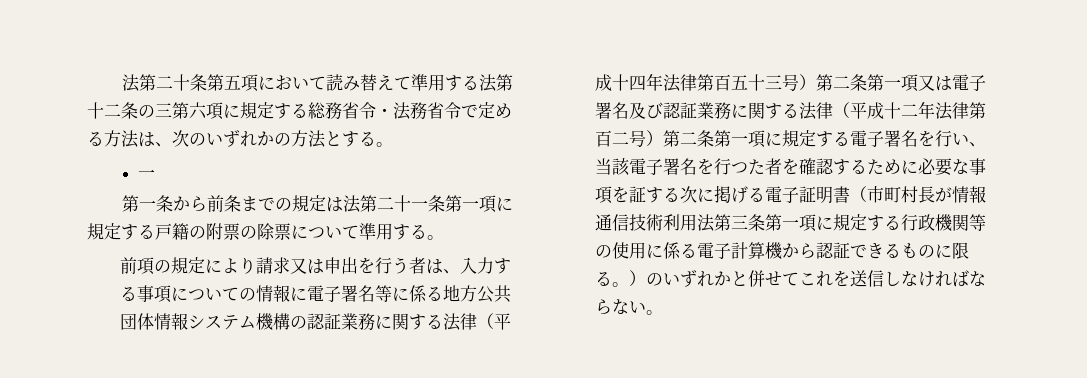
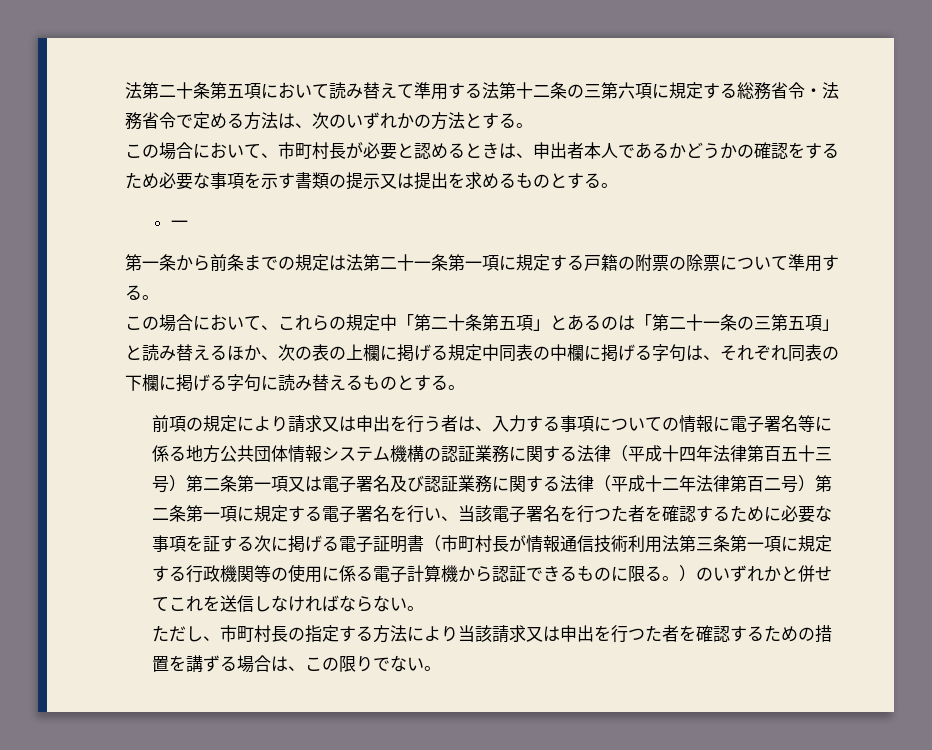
+ この場合において、市町村長が必要と認めるときは、申出者本人であるかどうかの確認をするため必要な事項を示す書類の提示又は提出を求めるものとする。
+ この場合において、これらの規定中「第二十条第五項」とあるのは「第二十一条の三第五項」と読み替えるほか、次の表の上欄に掲げる規定中同表の中欄に掲げる字句は、それぞれ同表の下欄に掲げる字句に読み替えるものとする。
+ ただし、市町村長の指定する方法により当該請求又は申出を行つた者を確認するための措置を講ずる場合は、この限りでない。

